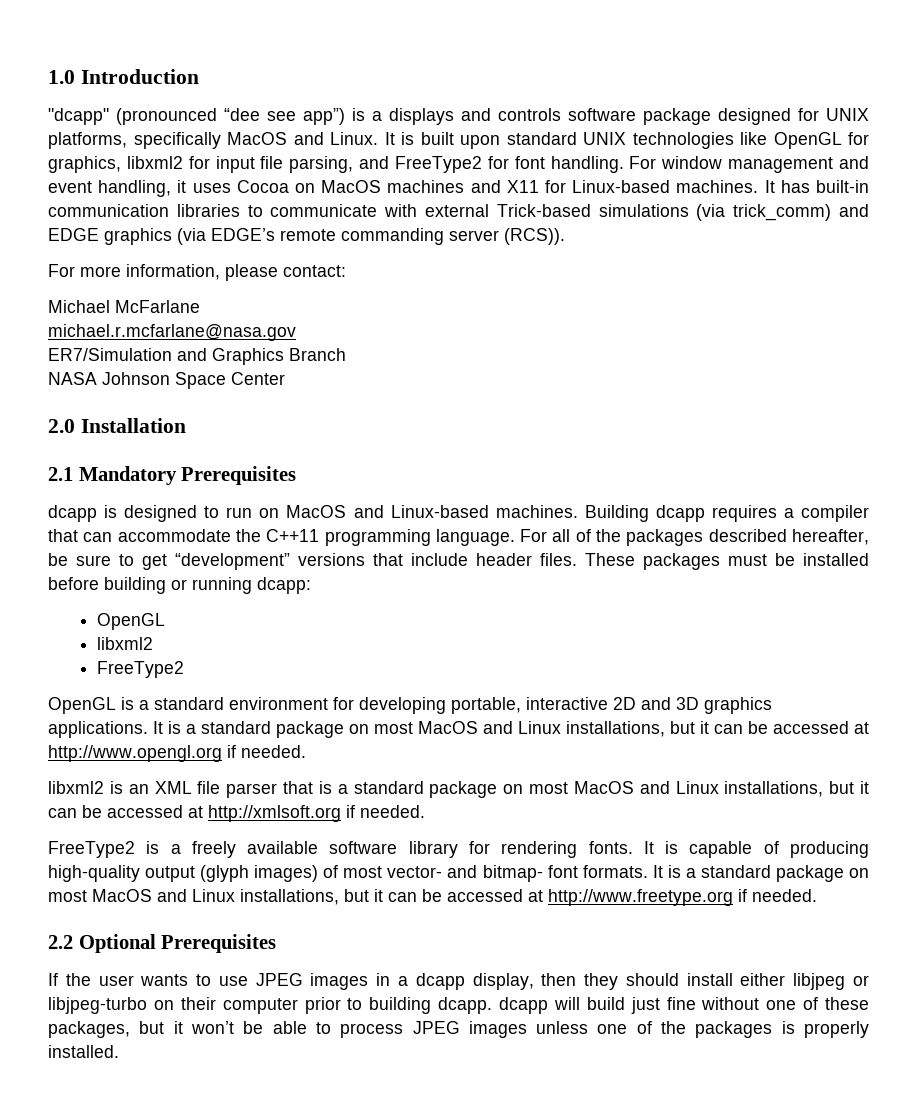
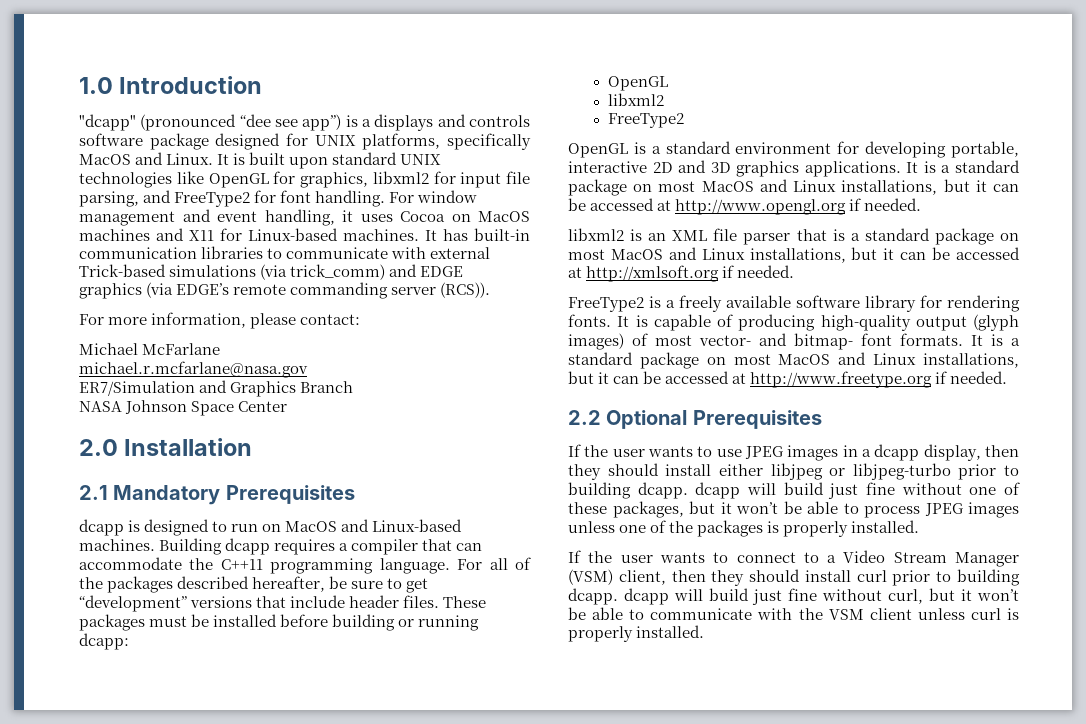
- If the user wants to use JPEG images in a dcapp display, then they should install either libjpeg or libjpeg-turbo on their computer prior to building dcapp. dcapp will build just fine without one of these packages, but it won’t be able to process JPEG images unless one of the packages is properly installed.
+ If the user wants to use JPEG images in a dcapp display, then they should install either libjpeg or libjpeg-turbo prior to building dcapp. dcapp will build just fine without one of these packages, but it won’t be able to process JPEG images unless one of the packages is properly installed.
+ If the user wants to connect to a Video Stream Manager (VSM) client, then they should install curl prior to building dcapp. dcapp will build just fine without curl, but it won’t be able to communicate with the VSM client unless curl is properly installed.

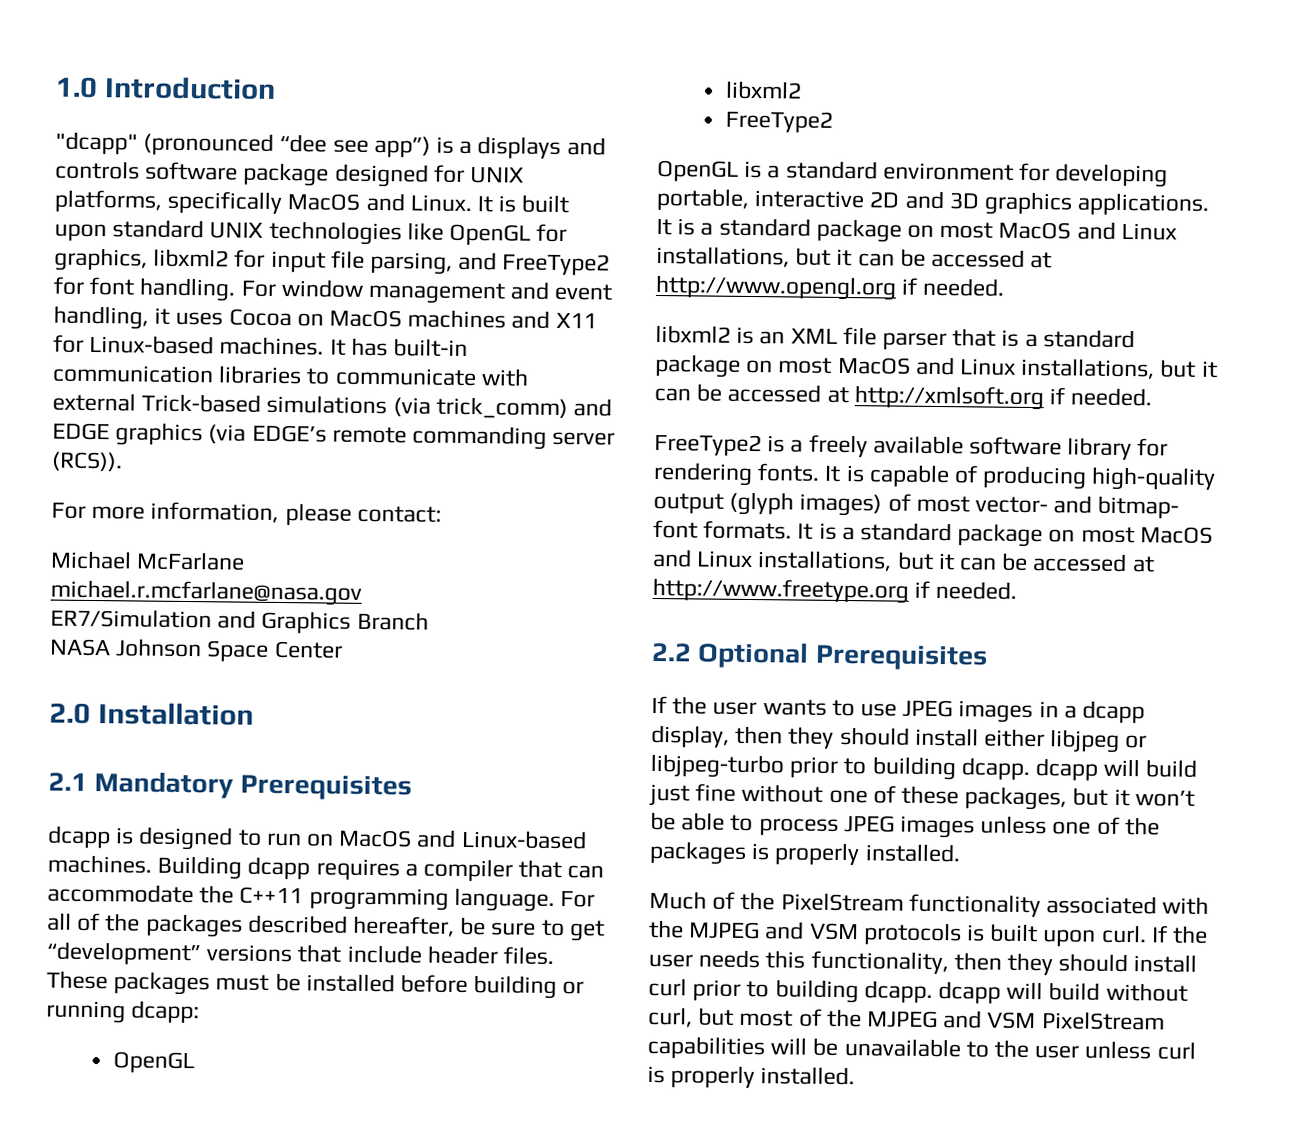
- If the user wants to connect to a Video Stream Manager (VSM) client, then they should install curl prior to building dcapp. dcapp will build just fine without curl, but it won’t be able to communicate with the VSM client unless curl is properly installed.
+ Much of the PixelStream functionality associated with the MJPEG and VSM protocols is built upon curl. If the user needs this functionality, then they should install curl prior to building dcapp. dcapp will build without curl, but most of the MJPEG and VSM PixelStream capabilities will be unavailable to the user unless curl is properly installed.

